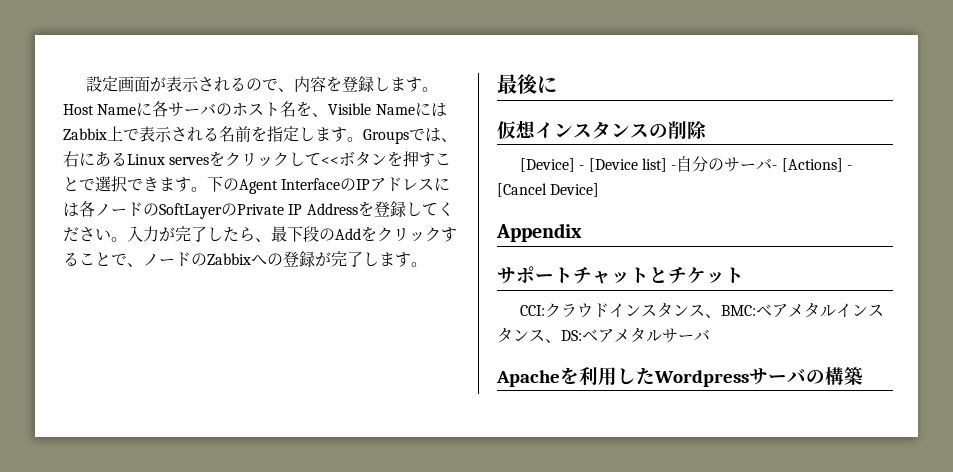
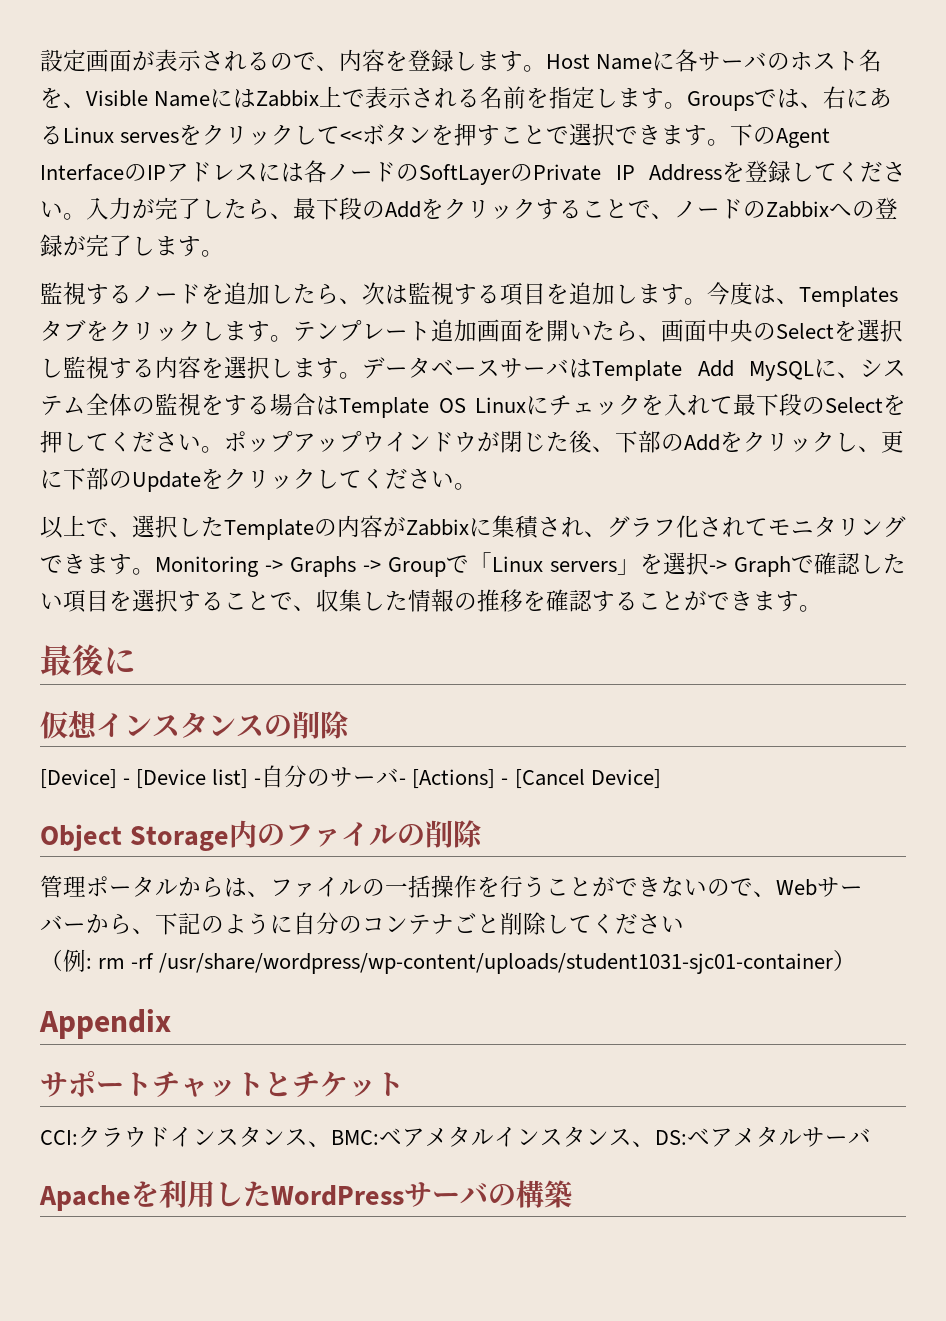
+ 監視するノードを追加したら、次は監視する項目を追加します。今度は、Templatesタブをクリックします。テンプレート追加画面を開いたら、画面中央のSelectを選択し監視する内容を選択します。データベースサーバはTemplate Add MySQLに、システム全体の監視をする場合はTemplate OS Linuxにチェックを入れて最下段のSelectを押してください。ポップアップウインドウが閉じた後、下部のAddをクリックし、更に下部のUpdateをクリックしてください。
+ 以上で、選択したTemplateの内容がZabbixに集積され、グラフ化されてモニタリングできます。Monitoring -> Graphs -> Groupで「Linux servers」を選択-> Graphで確認したい項目を選択することで、収集した情報の推移を確認することができます。
+ Object Storage内のファイルの削除
+ 管理ポータルからは、ファイルの一括操作を行うことができないので、Webサーバーから、下記のように自分のコンテナごと削除してください
+ （例: rm -rf /usr/share/wordpress/wp-content/uploads/student1031-sjc01-container）
- Apacheを利用したWordpressサーバの構築
+ Apacheを利用したWordPressサーバの構築

